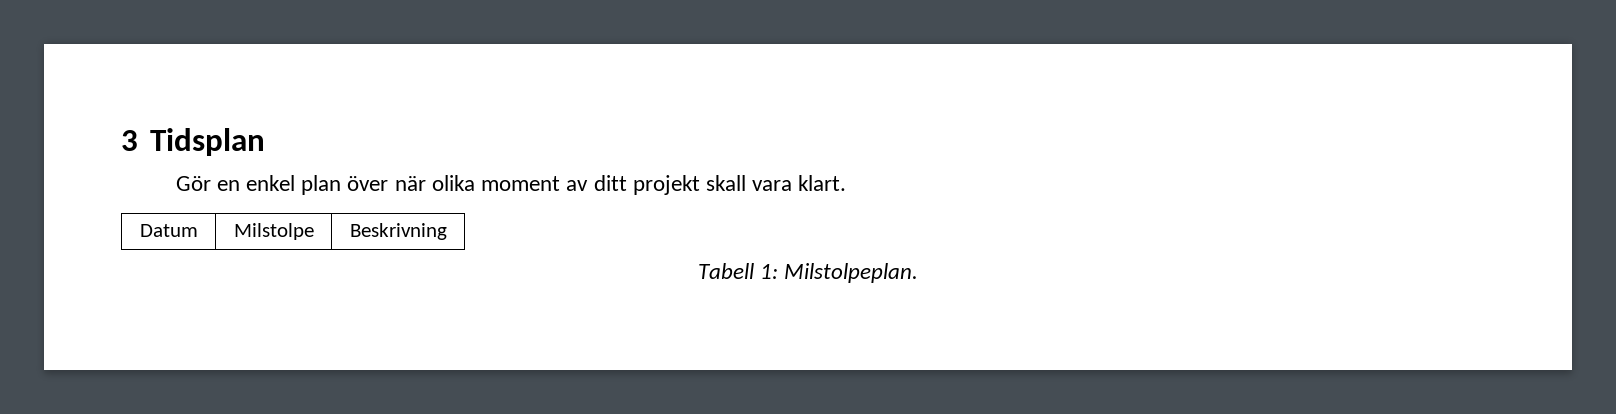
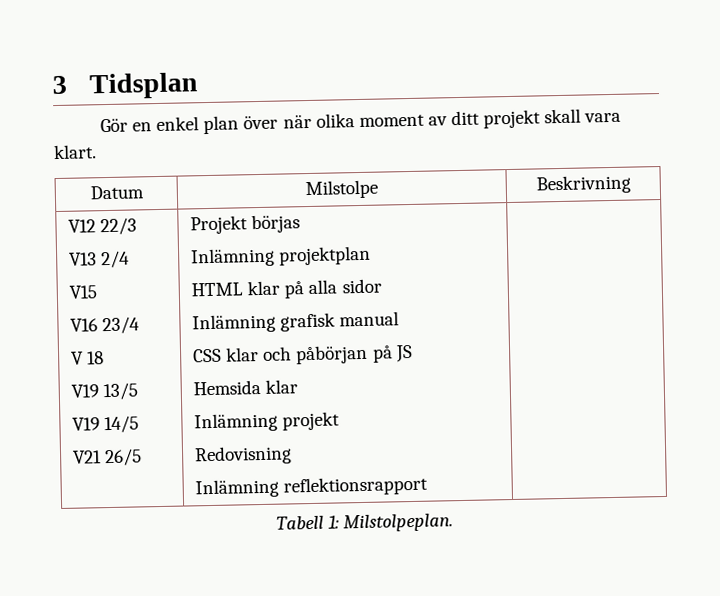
+ V12 22/3
+ V13 2/4
+ V15
+ V16 23/4
+ V 18
+ V19 13/5
+ V19 14/5
+ V21 26/5 | Projekt börjas
+ Inlämning projektplan
+ HTML klar på alla sidor
+ Inlämning grafisk manual
+ CSS klar och påbörjan på JS
+ Hemsida klar
+ Inlämning projekt
+ Redovisning
+ Inlämning reflektionsrapport |

